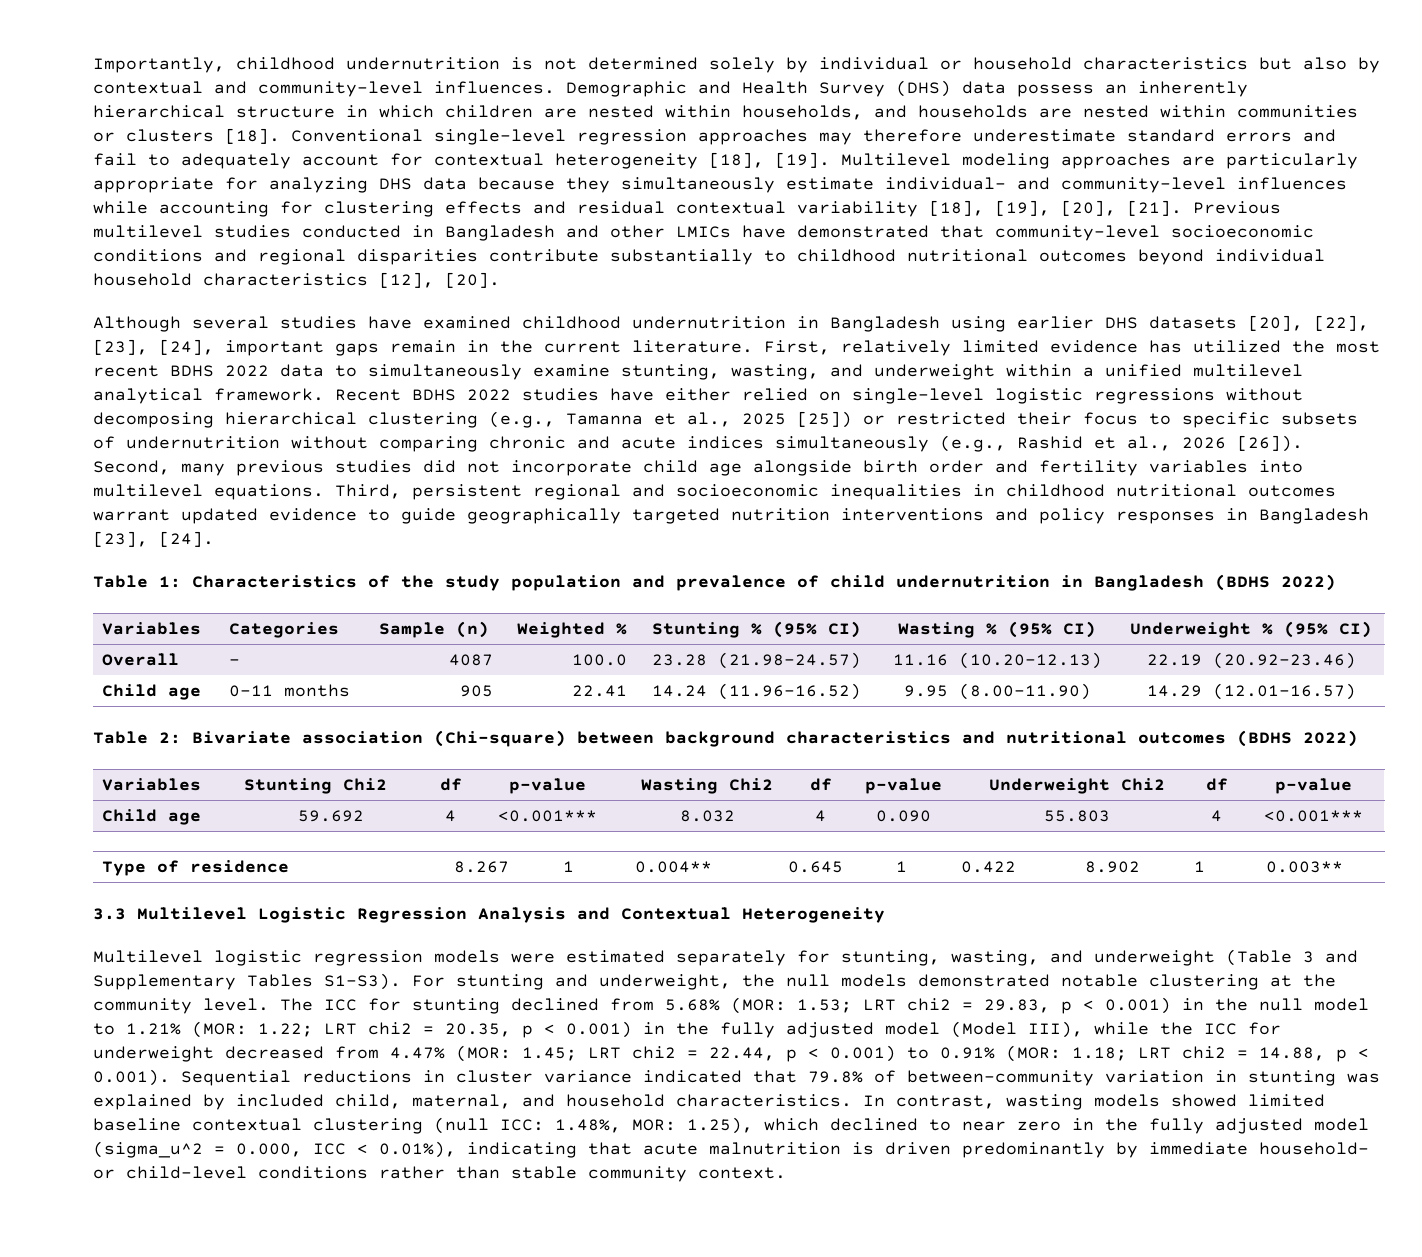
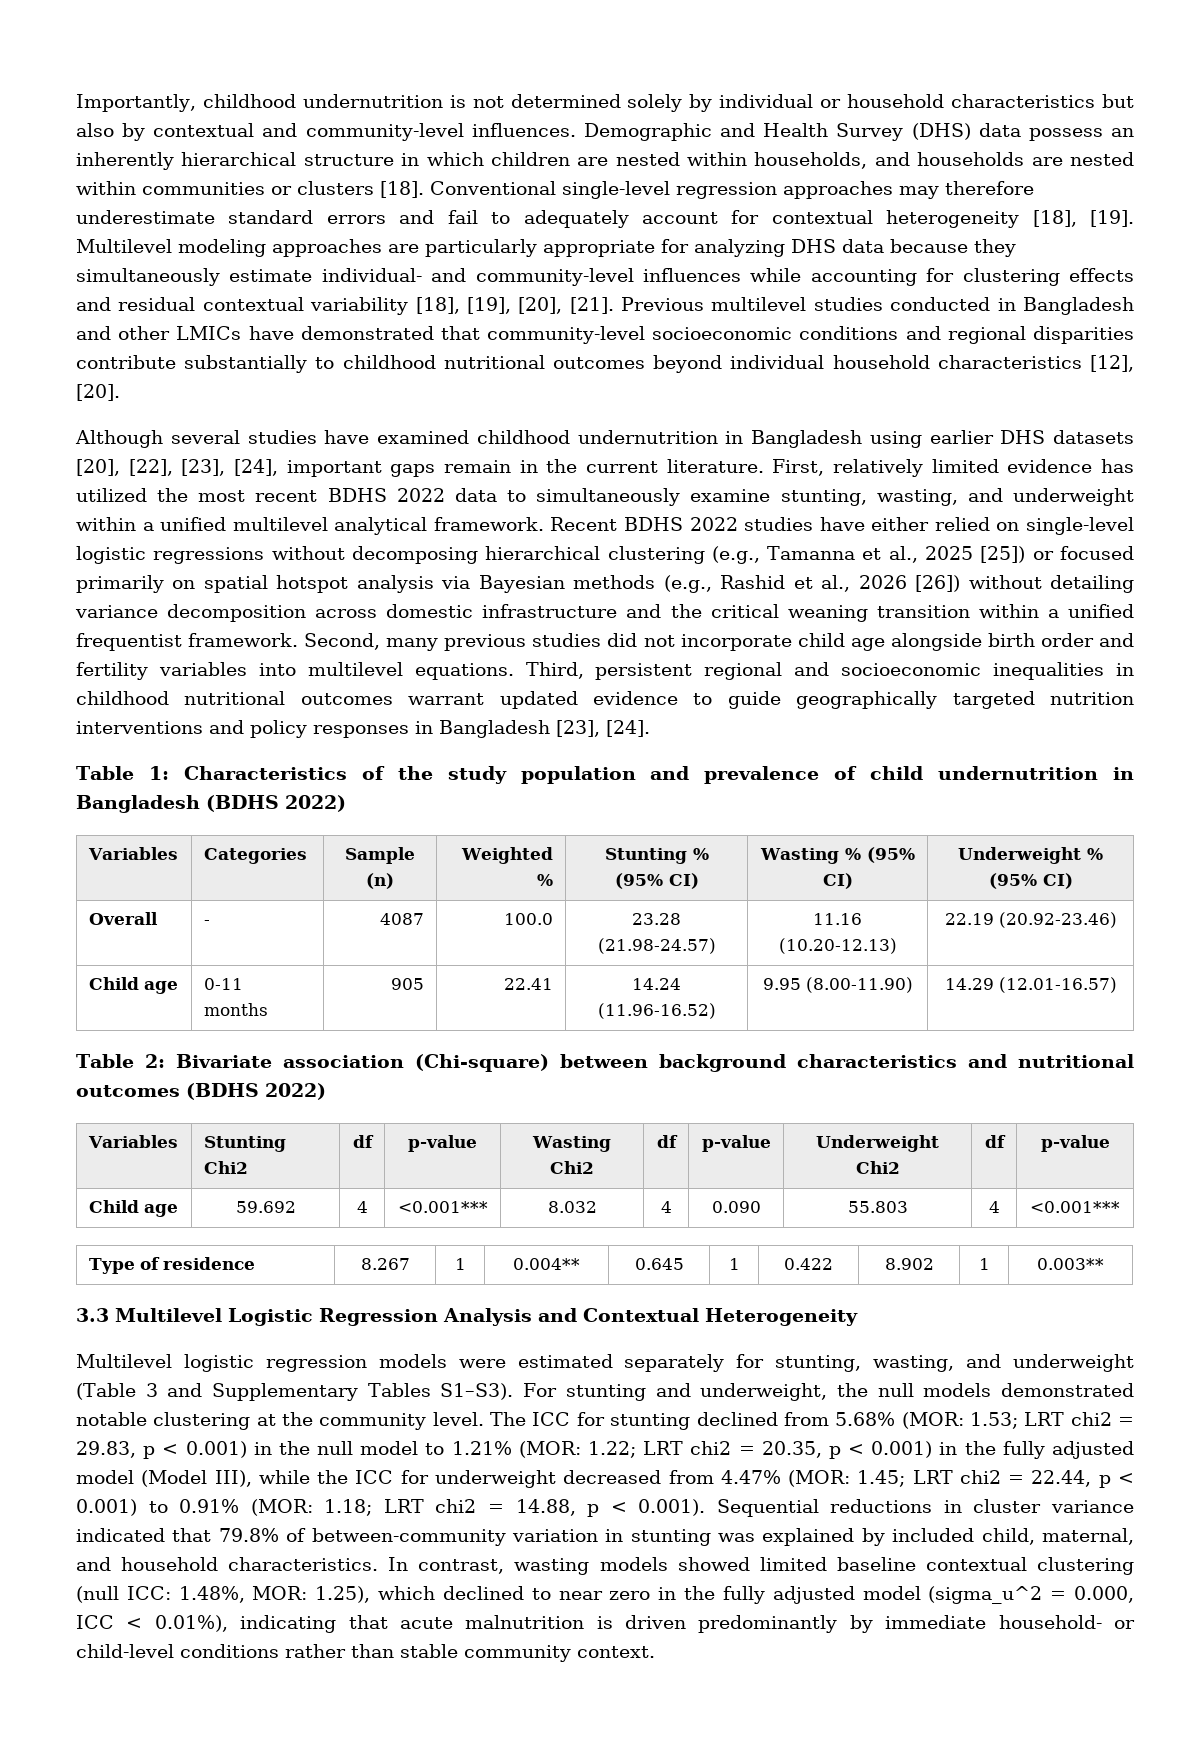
- Recent BDHS 2022 studies have either relied on single-level logistic regressions without decomposing hierarchical clustering (e.g., Tamanna et al., 2025 [25]) or restricted their focus to specific subsets of undernutrition without comparing chronic and acute indices simultaneously (e.g., Rashid et al., 2026 [26]).
+ Recent BDHS 2022 studies have either relied on single-level logistic regressions without decomposing hierarchical clustering (e.g., Tamanna et al., 2025 [25]) or focused primarily on spatial hotspot analysis via Bayesian methods (e.g., Rashid et al., 2026 [26]) without detailing variance decomposition across domestic infrastructure and the critical weaning transition within a unified frequentist framework.

